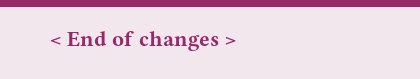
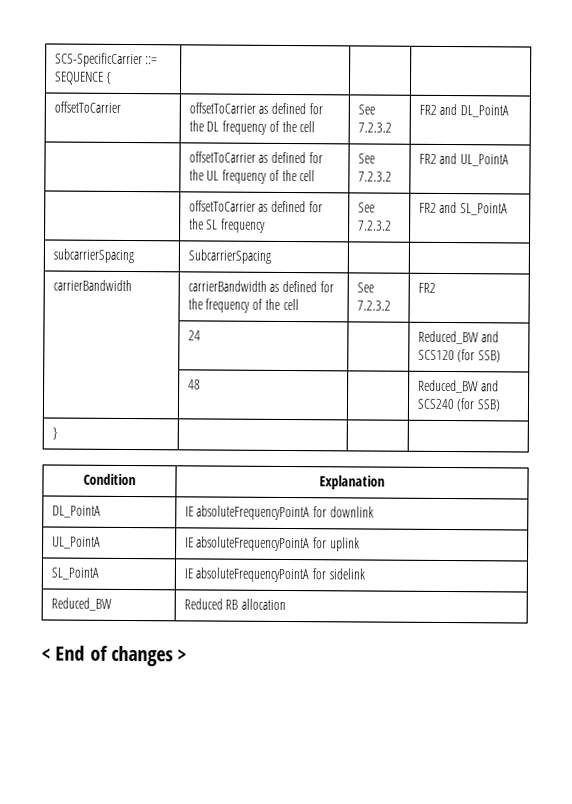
+ SCS-SpecificCarrier ::= SEQUENCE { | | |
+ offsetToCarrier | offsetToCarrier as defined for the DL frequency of the cell | See 7.2.3.2 | FR2 and DL_PointA
+ | offsetToCarrier as defined for the UL frequency of the cell | See 7.2.3.2 | FR2 and UL_PointA
+ | offsetToCarrier as defined for the SL frequency | See 7.2.3.2 | FR2 and SL_PointA
+ subcarrierSpacing | SubcarrierSpacing | |
+ carrierBandwidth | carrierBandwidth as defined for the frequency of the cell | See 7.2.3.2 | FR2
+ | 24 | | Reduced_BW and SCS120 (for SSB)
+ | 48 | | Reduced_BW and SCS240 (for SSB)
+ } | | |
+ Condition | Explanation
+ DL_PointA | IE absoluteFrequencyPointA for downlink
+ UL_PointA | IE absoluteFrequencyPointA for uplink
+ SL_PointA | IE absoluteFrequencyPointA for sidelink
+ Reduced_BW | Reduced RB allocation

